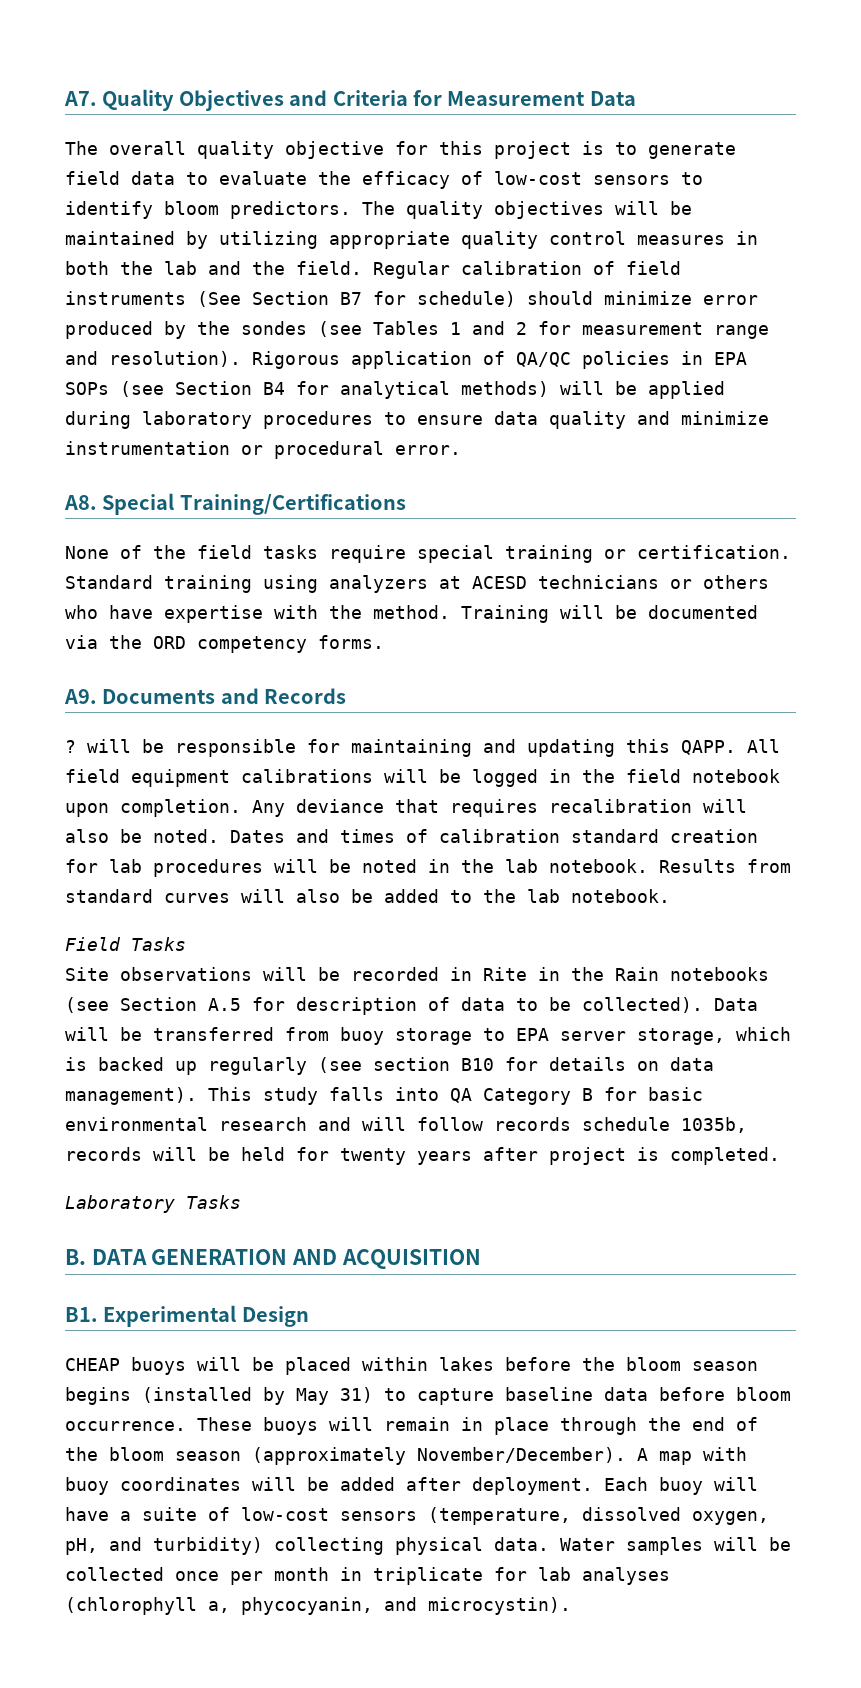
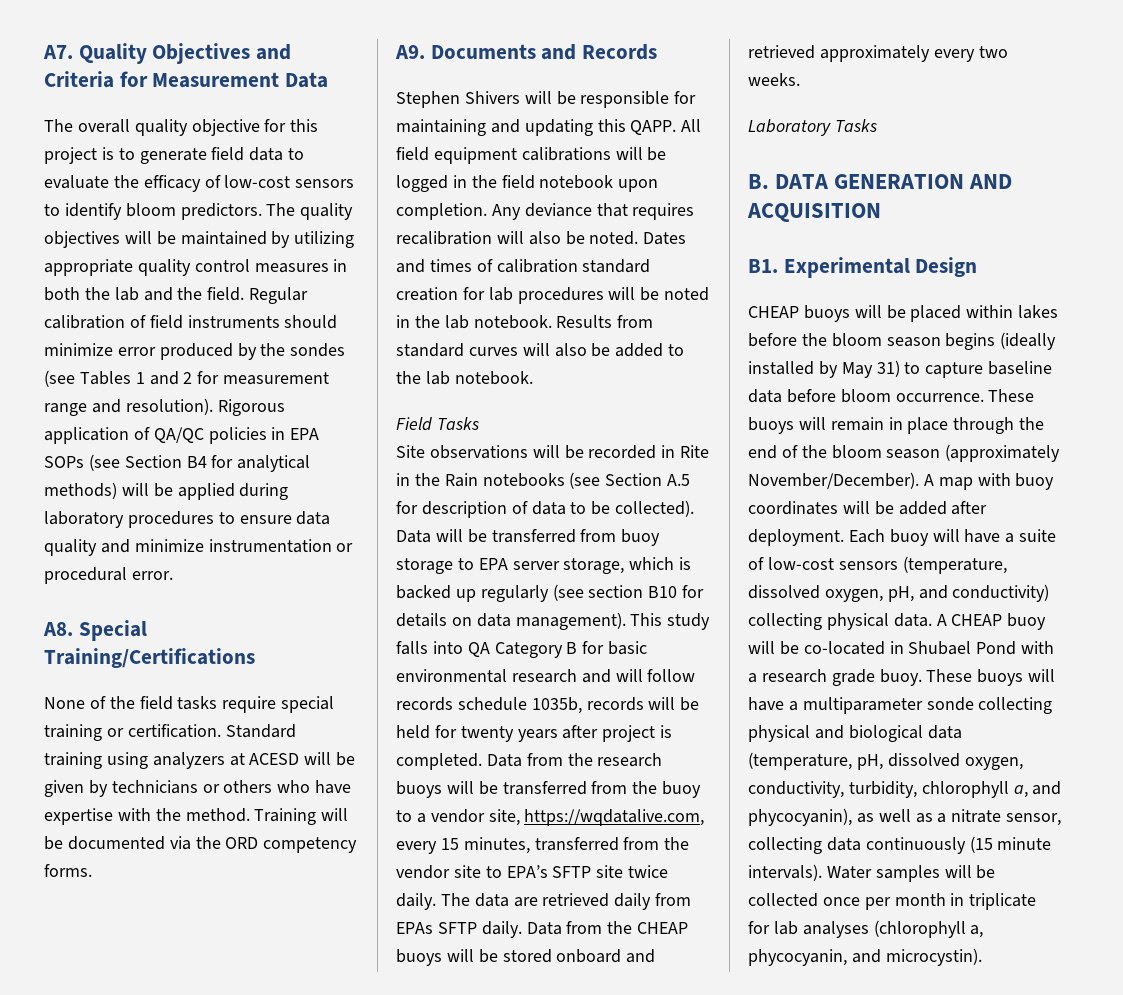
- Regular calibration of field instruments (See Section B7 for schedule) should minimize error produced by the sondes (see Tables 1 and 2 for measurement range and resolution).
+ Regular calibration of field instruments should minimize error produced by the sondes (see Tables 1 and 2 for measurement range and resolution).
- Standard training using analyzers at ACESD technicians or others who have expertise with the method.
+ Standard training using analyzers at ACESD will be given by technicians or others who have expertise with the method.
- ? will be responsible for maintaining and updating this QAPP.
+ Stephen Shivers will be responsible for maintaining and updating this QAPP.
+ Data from the research buoys will be transferred from the buoy to a vendor site, https://wqdatalive.com, every 15 minutes, transferred from the vendor site to EPA’s SFTP site twice daily. The data are retrieved daily from EPAs SFTP daily. Data from the CHEAP buoys will be stored onboard and retrieved approximately every two weeks.
- CHEAP buoys will be placed within lakes before the bloom season begins (installed by May 31) to capture baseline data before bloom occurrence.
+ CHEAP buoys will be placed within lakes before the bloom season begins (ideally installed by May 31) to capture baseline data before bloom occurrence.
- Each buoy will have a suite of low-cost sensors (temperature, dissolved oxygen, pH, and turbidity) collecting physical data.
+ Each buoy will have a suite of low-cost sensors (temperature, dissolved oxygen, pH, and conductivity) collecting physical data.
+ A CHEAP buoy will be co-located in Shubael Pond with a research grade buoy. These buoys will have a multiparameter sonde collecting physical and biological data (temperature, pH, dissolved oxygen, conductivity, turbidity, chlorophyll a, and phycocyanin), as well as a nitrate sensor, collecting data continuously (15 minute intervals).

